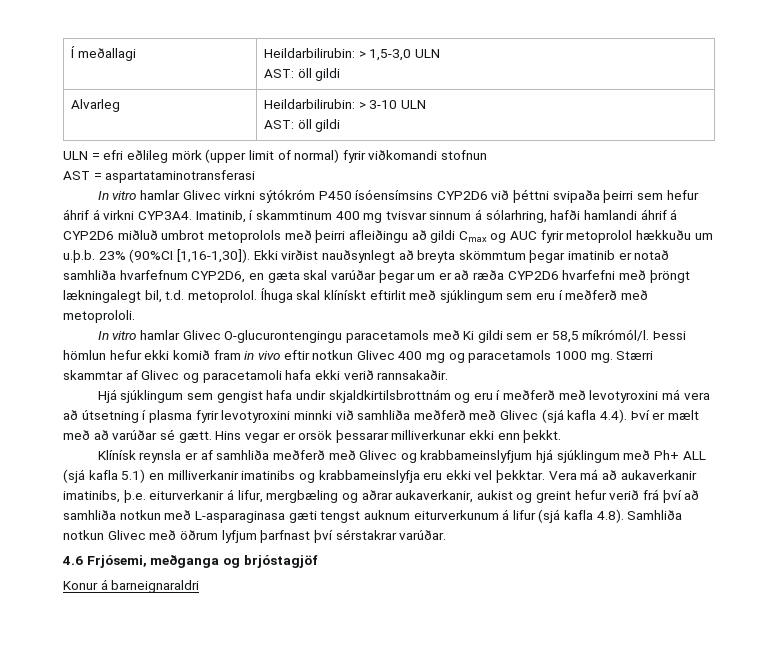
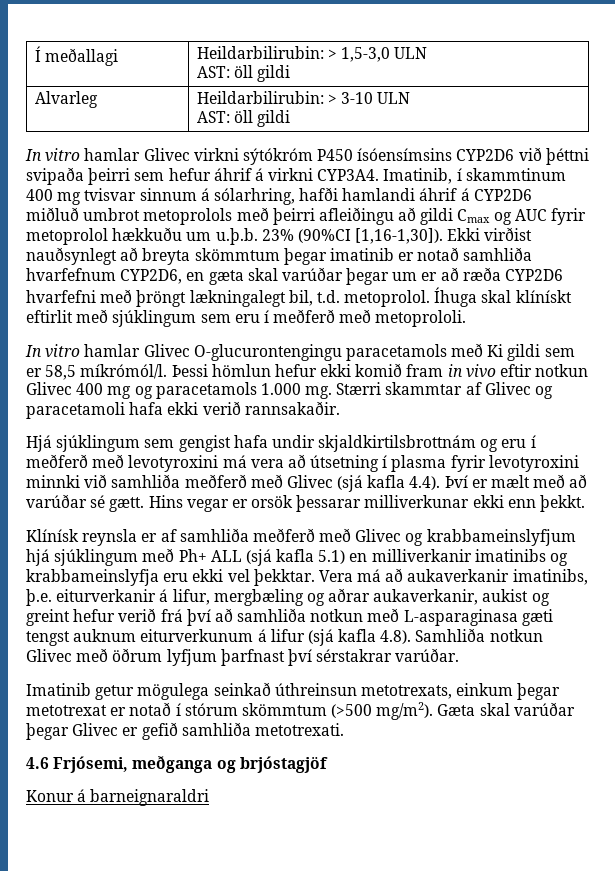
- ULN = efri eðlileg mörk (upper limit of normal) fyrir viðkomandi stofnun
- AST = aspartataminotransferasi
- Þessi hömlun hefur ekki komið fram in vivo eftir notkun Glivec 400 mg og paracetamols 1000 mg.
+ Þessi hömlun hefur ekki komið fram in vivo eftir notkun Glivec 400 mg og paracetamols 1.000 mg.
+ Imatinib getur mögulega seinkað úthreinsun metotrexats, einkum þegar metotrexat er notað í stórum skömmtum (>500 mg/m2). Gæta skal varúðar þegar Glivec er gefið samhliða metotrexati.

